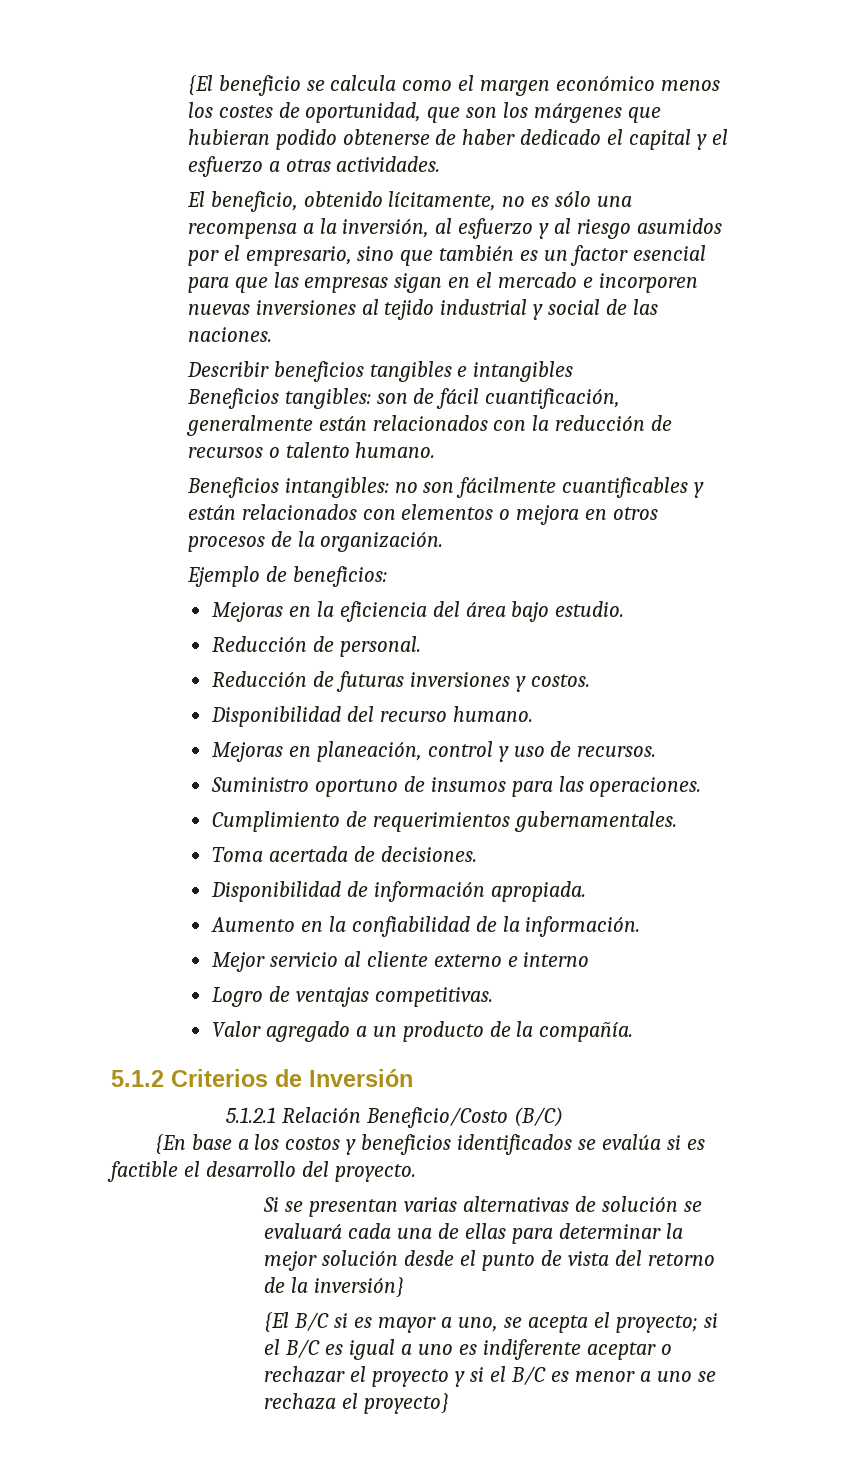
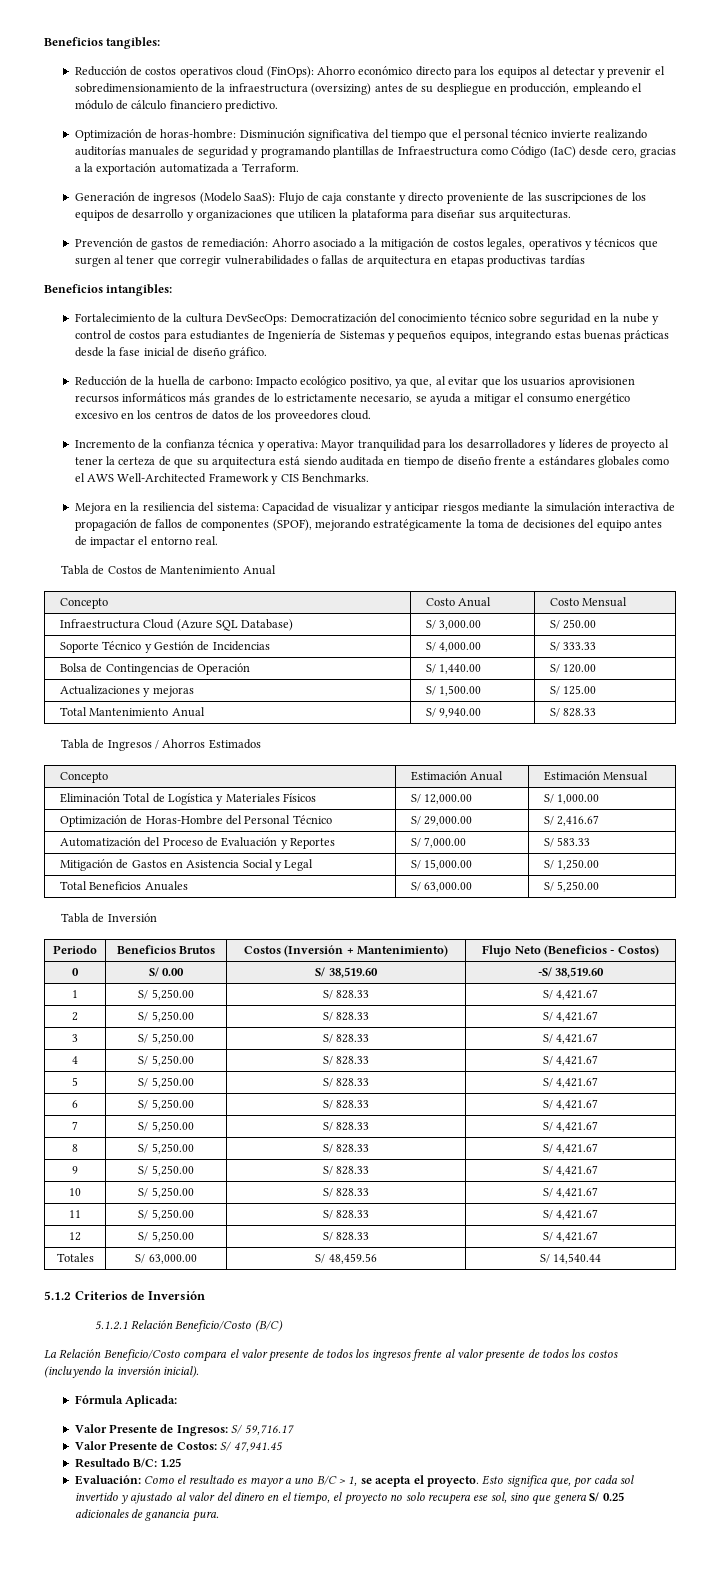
- {El beneficio se calcula como el margen económico menos los costes de oportunidad, que son los márgenes que hubieran podido obtenerse de haber dedicado el capital y el esfuerzo a otras actividades.
- El beneficio, obtenido lícitamente, no es sólo una recompensa a la inversión, al esfuerzo y al riesgo asumidos por el empresario, sino que también es un factor esencial para que las empresas sigan en el mercado e incorporen nuevas inversiones al tejido industrial y social de las naciones.
- Describir beneficios tangibles e intangibles
- Beneficios tangibles: son de fácil cuantificación, generalmente están relacionados con la reducción de recursos o talento humano.
- Beneficios intangibles: no son fácilmente cuantificables y están relacionados con elementos o mejora en otros procesos de la organización.
- Ejemplo de beneficios:
- Mejoras en la eficiencia del área bajo estudio.
- Reducción de personal.
- Reducción de futuras inversiones y costos.
- Disponibilidad del recurso humano.
- Mejoras en planeación, control y uso de recursos.
- Suministro oportuno de insumos para las operaciones.
- Cumplimiento de requerimientos gubernamentales.
- Toma acertada de decisiones.
- Disponibilidad de información apropiada.
- Aumento en la confiabilidad de la información.
- Mejor servicio al cliente externo e interno
- Logro de ventajas competitivas.
- Valor agregado a un producto de la compañía.
+ Beneficios tangibles:
+ Reducción de costos operativos cloud (FinOps): Ahorro económico directo para los equipos al detectar y prevenir el sobredimensionamiento de la infraestructura (oversizing) antes de su despliegue en producción, empleando el módulo de cálculo financiero predictivo.
+ Optimización de horas-hombre: Disminución significativa del tiempo que el personal técnico invierte realizando auditorías manuales de seguridad y programando plantillas de Infraestructura como Código (IaC) desde cero, gracias a la exportación automatizada a Terraform.
+ Generación de ingresos (Modelo SaaS): Flujo de caja constante y directo proveniente de las suscripciones de los equipos de desarrollo y organizaciones que utilicen la plataforma para diseñar sus arquitecturas.
+ Prevención de gastos de remediación: Ahorro asociado a la mitigación de costos legales, operativos y técnicos que surgen al tener que corregir vulnerabilidades o fallas de arquitectura en etapas productivas tardías
+ Beneficios intangibles:
+ Fortalecimiento de la cultura DevSecOps: Democratización del conocimiento técnico sobre seguridad en la nube y control de costos para estudiantes de Ingeniería de Sistemas y pequeños equipos, integrando estas buenas prácticas desde la fase inicial de diseño gráfico.
+ Reducción de la huella de carbono: Impacto ecológico positivo, ya que, al evitar que los usuarios aprovisionen recursos informáticos más grandes de lo estrictamente necesario, se ayuda a mitigar el consumo energético excesivo en los centros de datos de los proveedores cloud.
+ Incremento de la confianza técnica y operativa: Mayor tranquilidad para los desarrolladores y líderes de proyecto al tener la certeza de que su arquitectura está siendo auditada en tiempo de diseño frente a estándares globales como el AWS Well-Architected Framework y CIS Benchmarks.
+ Mejora en la resiliencia del sistema: Capacidad de visualizar y anticipar riesgos mediante la simulación interactiva de propagación de fallos de componentes (SPOF), mejorando estratégicamente la toma de decisiones del equipo antes de impactar el entorno real.
+ Tabla de Costos de Mantenimiento Anual
+ Concepto | Costo Anual | Costo Mensual
+ Infraestructura Cloud (Azure SQL Database) | S/ 3,000.00 | S/ 250.00
+ Soporte Técnico y Gestión de Incidencias | S/ 4,000.00 | S/ 333.33
+ Bolsa de Contingencias de Operación | S/ 1,440.00 | S/ 120.00
+ Actualizaciones y mejoras | S/ 1,500.00 | S/ 125.00
+ Total Mantenimiento Anual | S/ 9,940.00 | S/ 828.33
+ Tabla de Ingresos / Ahorros Estimados
+ Concepto | Estimación Anual | Estimación Mensual
+ Eliminación Total de Logística y Materiales Físicos | S/ 12,000.00 | S/ 1,000.00
+ Optimización de Horas-Hombre del Personal Técnico | S/ 29,000.00 | S/ 2,416.67
+ Automatización del Proceso de Evaluación y Reportes | S/ 7,000.00 | S/ 583.33
+ Mitigación de Gastos en Asistencia Social y Legal | S/ 15,000.00 | S/ 1,250.00
+ Total Beneficios Anuales | S/ 63,000.00 | S/ 5,250.00
+ Tabla de Inversión
+ Periodo | Beneficios Brutos | Costos (Inversión + Mantenimiento) | Flujo Neto (Beneficios - Costos)
+ 0 | S/ 0.00 | S/ 38,519.60 | -S/ 38,519.60
+ 1 | S/ 5,250.00 | S/ 828.33 | S/ 4,421.67
+ 2 | S/ 5,250.00 | S/ 828.33 | S/ 4,421.67
+ 3 | S/ 5,250.00 | S/ 828.33 | S/ 4,421.67
+ 4 | S/ 5,250.00 | S/ 828.33 | S/ 4,421.67
+ 5 | S/ 5,250.00 | S/ 828.33 | S/ 4,421.67
+ 6 | S/ 5,250.00 | S/ 828.33 | S/ 4,421.67
+ 7 | S/ 5,250.00 | S/ 828.33 | S/ 4,421.67
+ 8 | S/ 5,250.00 | S/ 828.33 | S/ 4,421.67
+ 9 | S/ 5,250.00 | S/ 828.33 | S/ 4,421.67
+ 10 | S/ 5,250.00 | S/ 828.33 | S/ 4,421.67
+ 11 | S/ 5,250.00 | S/ 828.33 | S/ 4,421.67
+ 12 | S/ 5,250.00 | S/ 828.33 | S/ 4,421.67
+ Totales | S/ 63,000.00 | S/ 48,459.56 | S/ 14,540.44
- {En base a los costos y beneficios identificados se evalúa si es factible el desarrollo del proyecto.
- Si se presentan varias alternativas de solución se evaluará cada una de ellas para determinar la mejor solución desde el punto de vista del retorno de la inversión}
- {El B/C si es mayor a uno, se acepta el proyecto; si el B/C es igual a uno es indiferente aceptar o rechazar el proyecto y si el B/C es menor a uno se rechaza el proyecto}
+ La Relación Beneficio/Costo compara el valor presente de todos los ingresos frente al valor presente de todos los costos (incluyendo la inversión inicial).
+ Fórmula Aplicada:
+ Valor Presente de Ingresos: S/ 59,716.17
+ Valor Presente de Costos: S/ 47,941.45
+ Resultado B/C: 1.25
+ Evaluación: Como el resultado es mayor a uno B/C > 1, se acepta el proyecto. Esto significa que, por cada sol invertido y ajustado al valor del dinero en el tiempo, el proyecto no solo recupera ese sol, sino que genera S/ 0.25 adicionales de ganancia pura.

